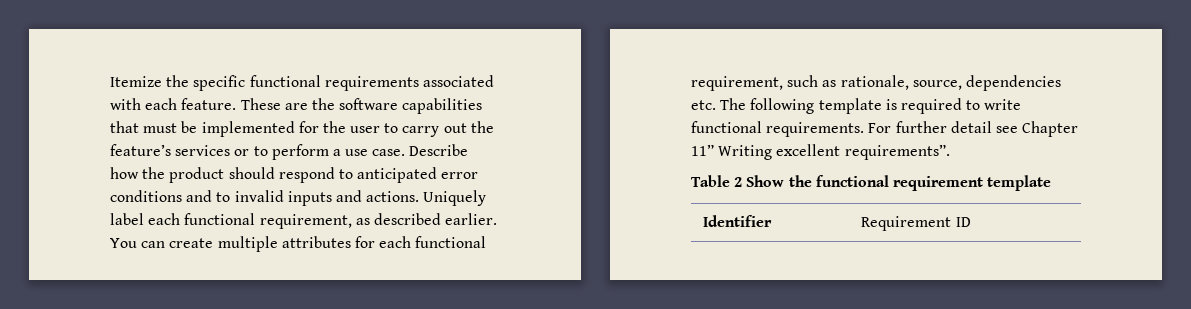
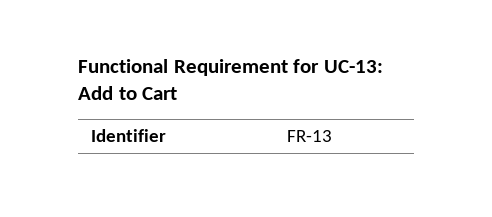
- Itemize the specific functional requirements associated with each feature. These are the software capabilities that must be implemented for the user to carry out the feature’s services or to perform a use case. Describe how the product should respond to anticipated error conditions and to invalid inputs and actions. Uniquely label each functional requirement, as described earlier. You can create multiple attributes for each functional requirement, such as rationale, source, dependencies etc. The following template is required to write functional requirements. For further detail see Chapter 11” Writing excellent requirements”.
- Table 2 Show the functional requirement template
+ Functional Requirement for UC-13: Add to Cart
- Identifier | Requirement ID
+ Identifier | FR-13

